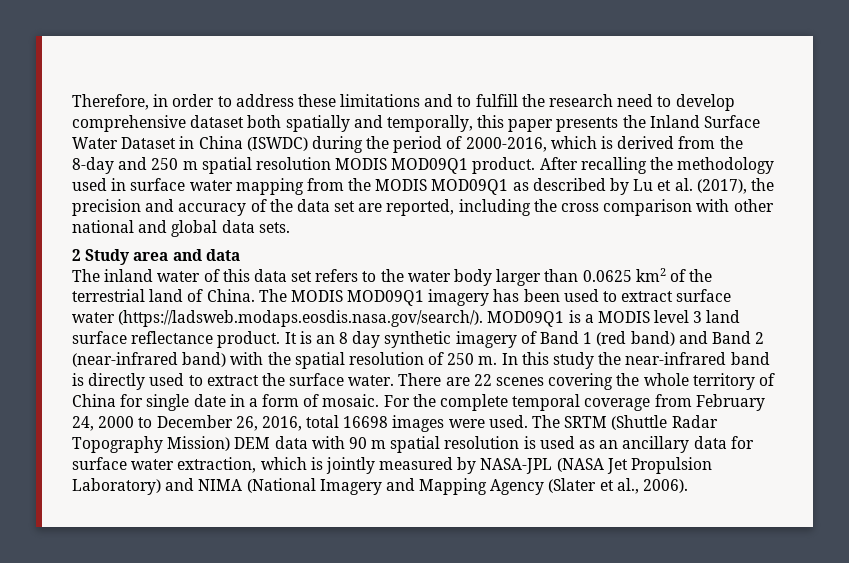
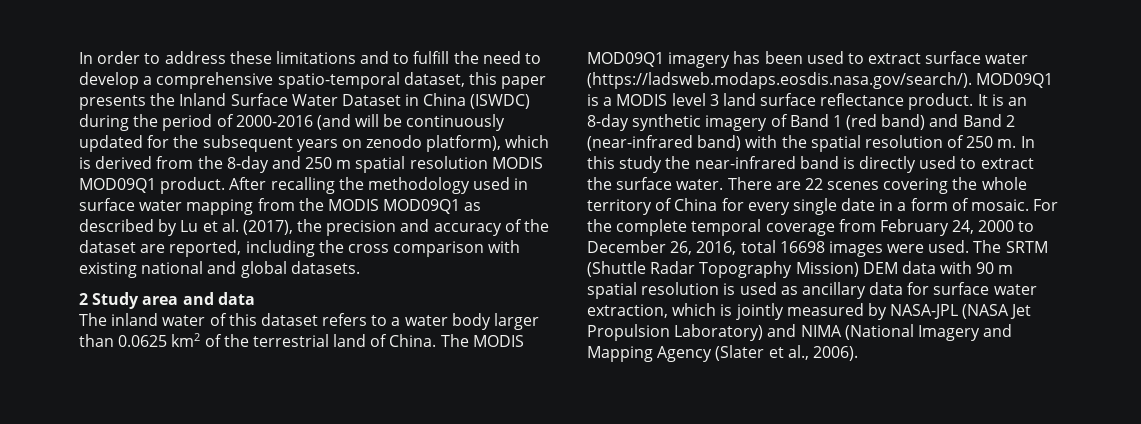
- Therefore, in order to address these limitations and to fulfill the research need to develop comprehensive dataset both spatially and temporally, this paper presents the Inland Surface Water Dataset in China (ISWDC) during the period of 2000-2016, which is derived from the 8-day and 250 m spatial resolution MODIS MOD09Q1 product.
+ In order to address these limitations and to fulfill the need to develop a comprehensive spatio-temporal dataset, this paper presents the Inland Surface Water Dataset in China (ISWDC) during the period of 2000-2016 (and will be continuously updated for the subsequent years on zenodo platform), which is derived from the 8-day and 250 m spatial resolution MODIS MOD09Q1 product.
- After recalling the methodology used in surface water mapping from the MODIS MOD09Q1 as described by Lu et al. (2017), the precision and accuracy of the data set are reported, including the cross comparison with other national and global data sets.
+ After recalling the methodology used in surface water mapping from the MODIS MOD09Q1 as described by Lu et al. (2017), the precision and accuracy of the dataset are reported, including the cross comparison with existing national and global datasets.
- The inland water of this data set refers to the water body larger than 0.0625 km2 of the terrestrial land of China.
+ The inland water of this dataset refers to a water body larger than 0.0625 km2 of the terrestrial land of China.
- It is an 8 day synthetic imagery of Band 1 (red band) and Band 2 (near-infrared band) with the spatial resolution of 250 m.
+ It is an 8-day synthetic imagery of Band 1 (red band) and Band 2 (near-infrared band) with the spatial resolution of 250 m.
- There are 22 scenes covering the whole territory of China for single date in a form of mosaic.
+ There are 22 scenes covering the whole territory of China for every single date in a form of mosaic.
- The SRTM (Shuttle Radar Topography Mission) DEM data with 90 m spatial resolution is used as an ancillary data for surface water extraction, which is jointly measured by NASA-JPL (NASA Jet Propulsion Laboratory) and NIMA (National Imagery and Mapping Agency (Slater et al., 2006).
+ The SRTM (Shuttle Radar Topography Mission) DEM data with 90 m spatial resolution is used as ancillary data for surface water extraction, which is jointly measured by NASA-JPL (NASA Jet Propulsion Laboratory) and NIMA (National Imagery and Mapping Agency (Slater et al., 2006).

